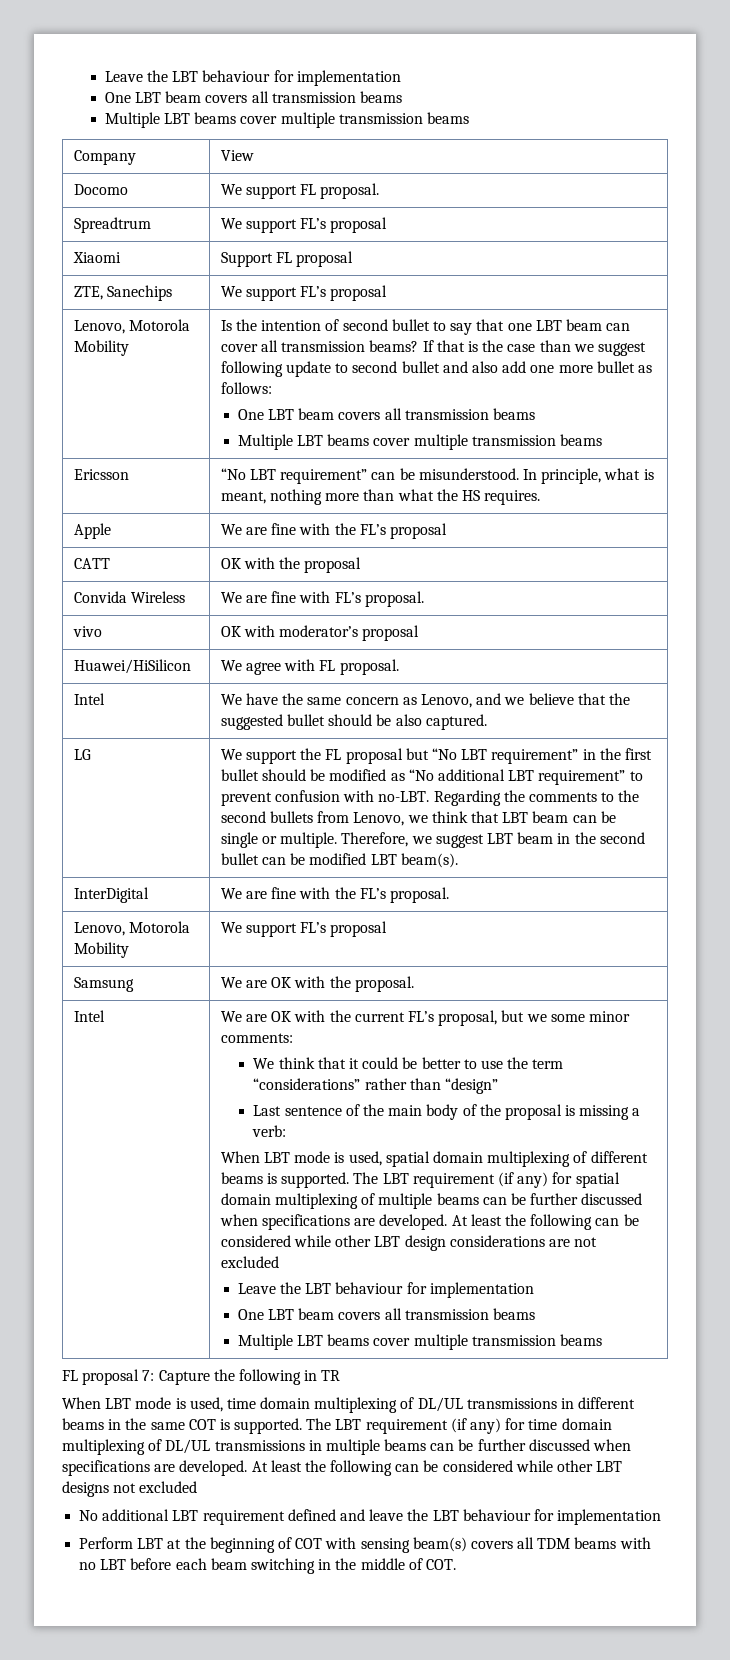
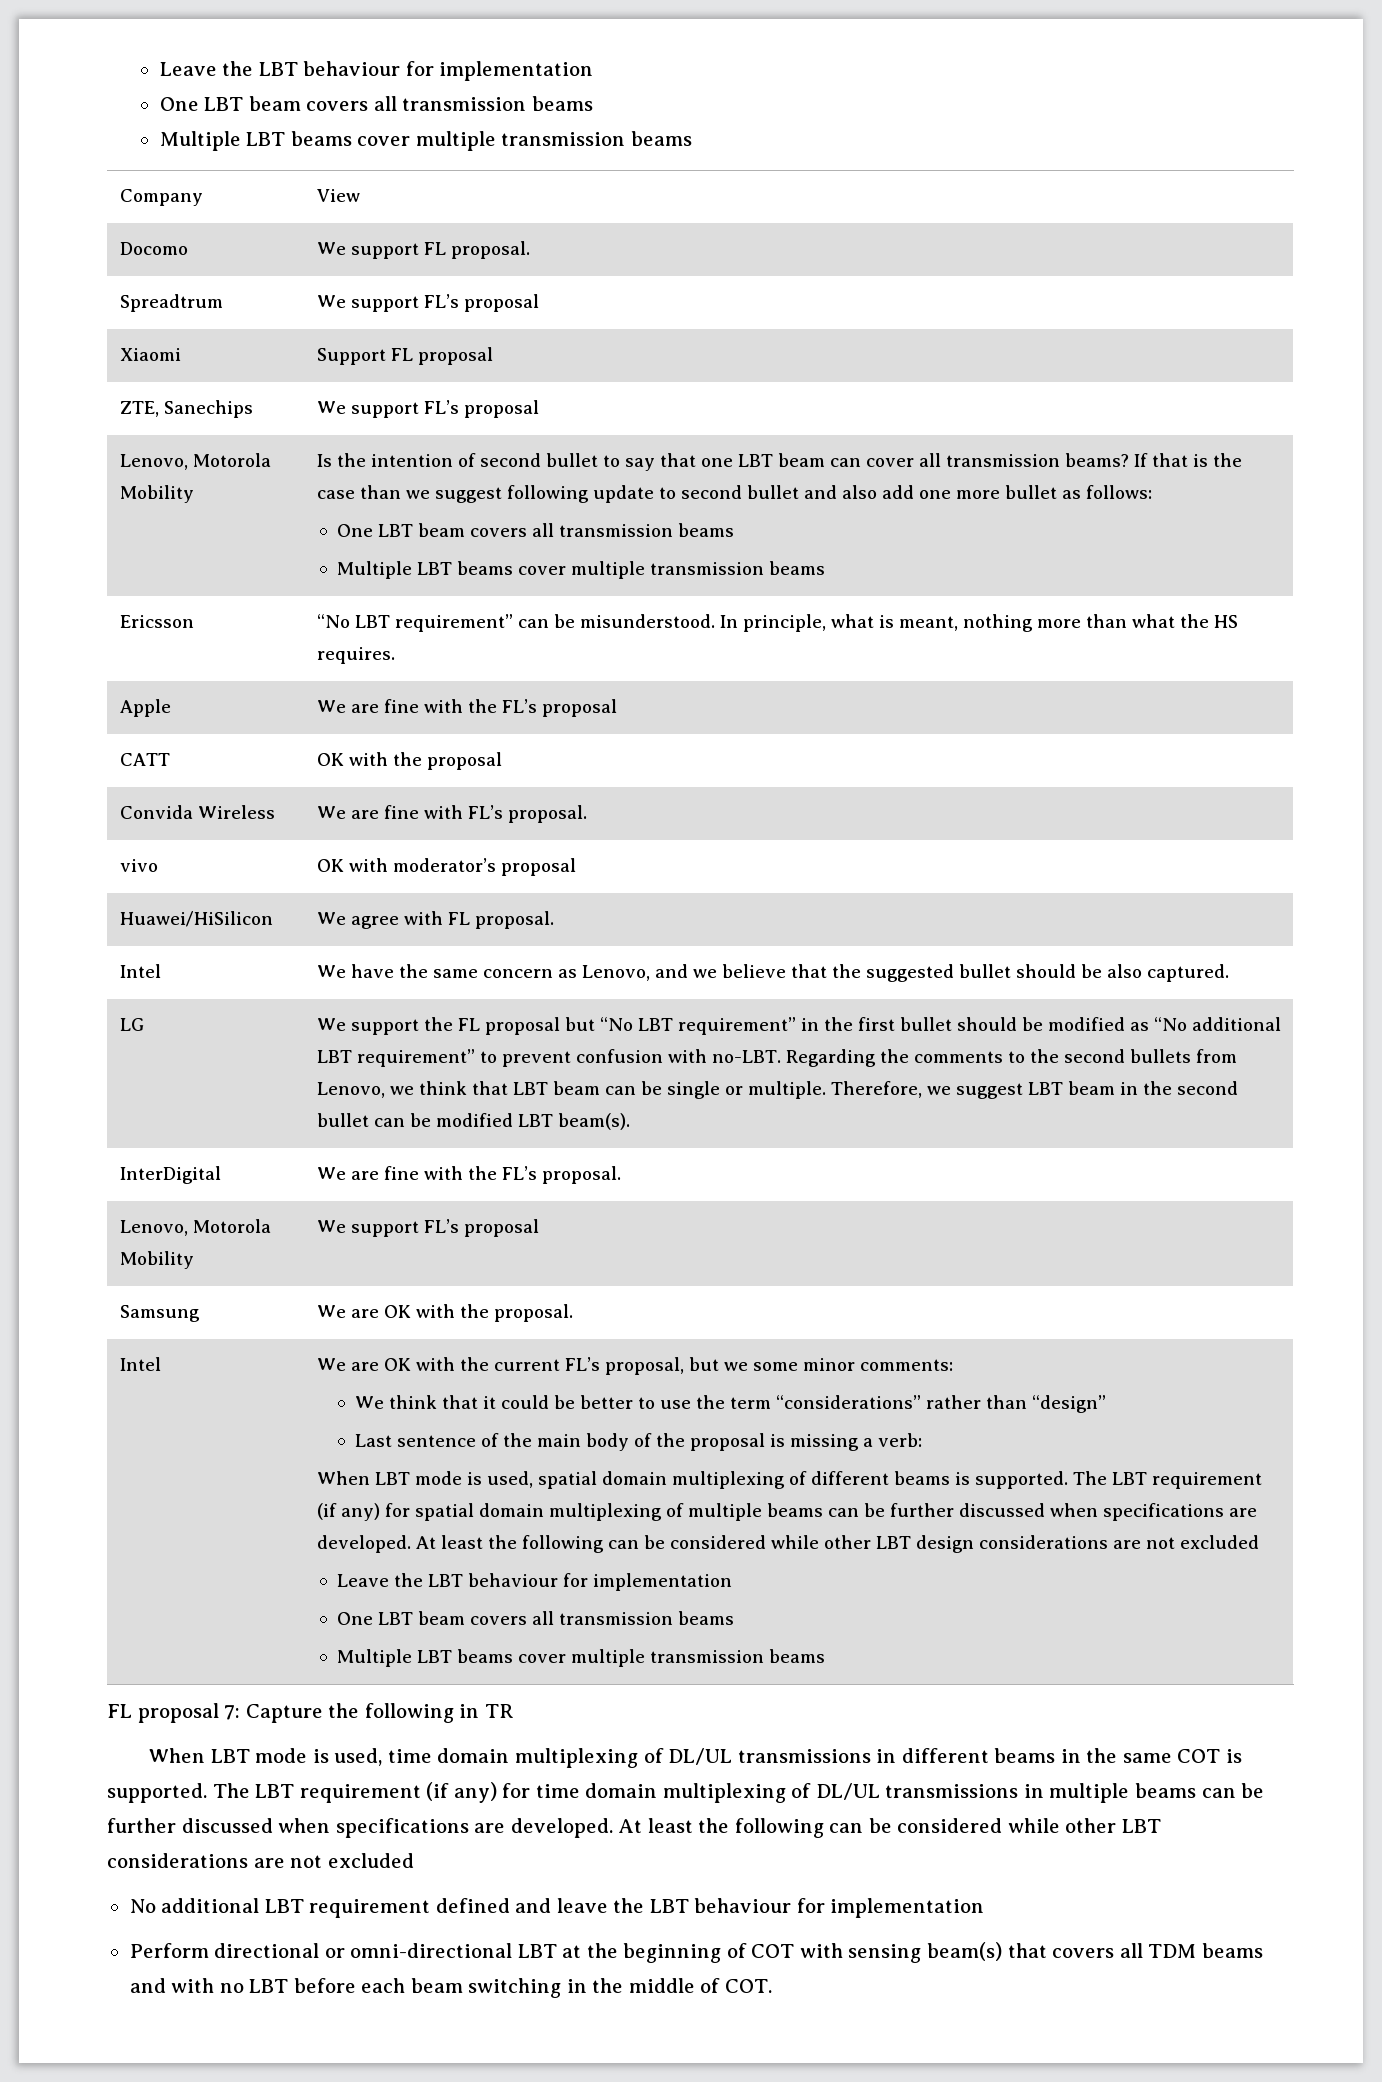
- At least the following can be considered while other LBT designs not excluded
+ At least the following can be considered while other LBT considerations are not excluded
- Perform LBT at the beginning of COT with sensing beam(s) covers all TDM beams with no LBT before each beam switching in the middle of COT.
+ Perform directional or omni-directional LBT at the beginning of COT with sensing beam(s) that covers all TDM beams and with no LBT before each beam switching in the middle of COT.

